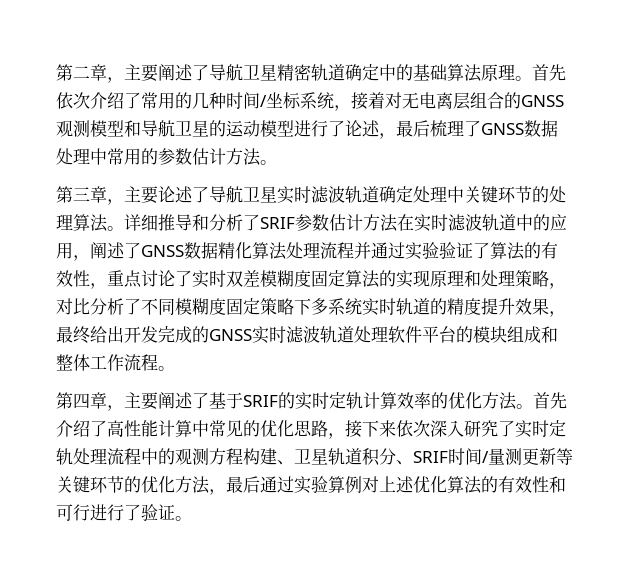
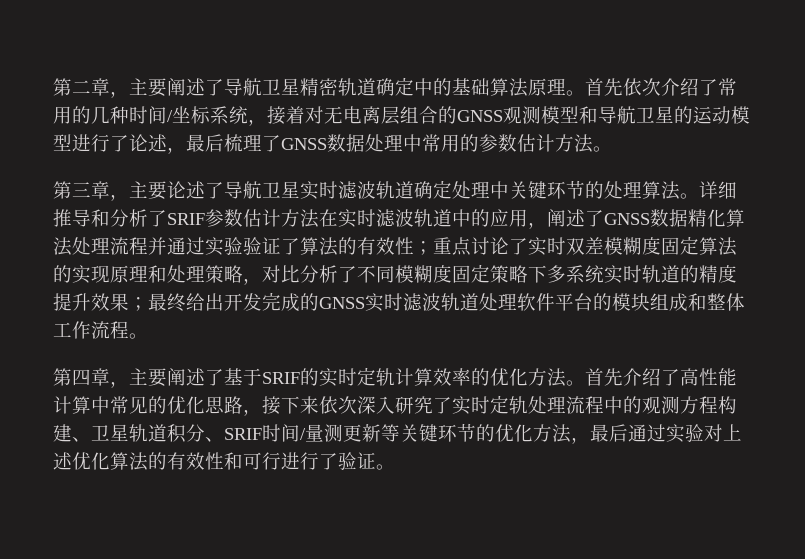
- 详细推导和分析了SRIF参数估计方法在实时滤波轨道中的应用，阐述了GNSS数据精化算法处理流程并通过实验验证了算法的有效性，重点讨论了实时双差模糊度固定算法的实现原理和处理策略，对比分析了不同模糊度固定策略下多系统实时轨道的精度提升效果，最终给出开发完成的GNSS实时滤波轨道处理软件平台的模块组成和整体工作流程。
+ 详细推导和分析了SRIF参数估计方法在实时滤波轨道中的应用，阐述了GNSS数据精化算法处理流程并通过实验验证了算法的有效性；重点讨论了实时双差模糊度固定算法的实现原理和处理策略，对比分析了不同模糊度固定策略下多系统实时轨道的精度提升效果；最终给出开发完成的GNSS实时滤波轨道处理软件平台的模块组成和整体工作流程。
- 首先介绍了高性能计算中常见的优化思路，接下来依次深入研究了实时定轨处理流程中的观测方程构建、卫星轨道积分、SRIF时间/量测更新等关键环节的优化方法，最后通过实验算例对上述优化算法的有效性和可行进行了验证。
+ 首先介绍了高性能计算中常见的优化思路，接下来依次深入研究了实时定轨处理流程中的观测方程构建、卫星轨道积分、SRIF时间/量测更新等关键环节的优化方法，最后通过实验对上述优化算法的有效性和可行进行了验证。

